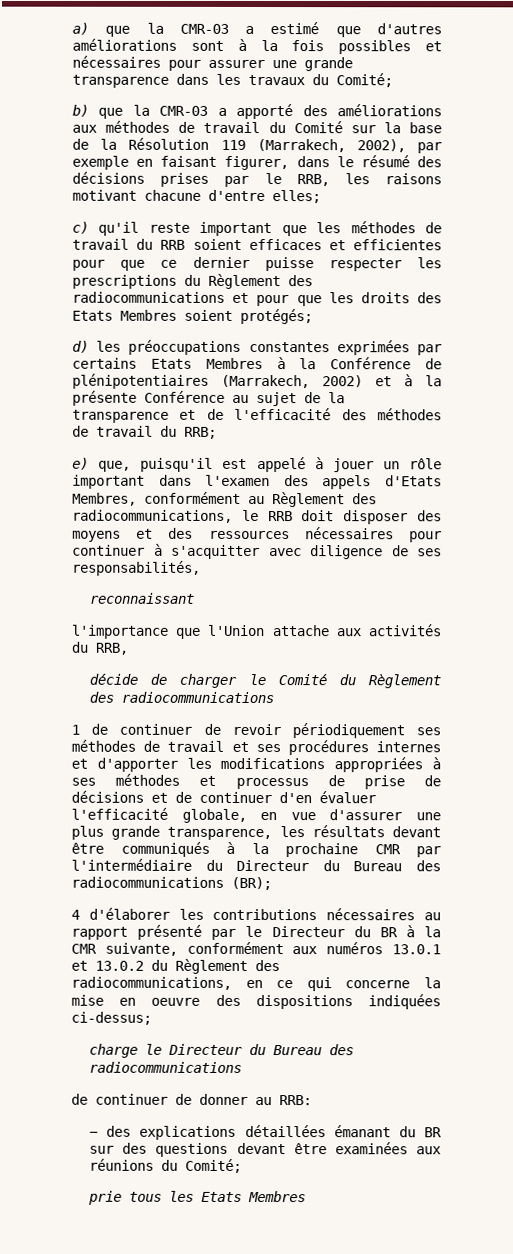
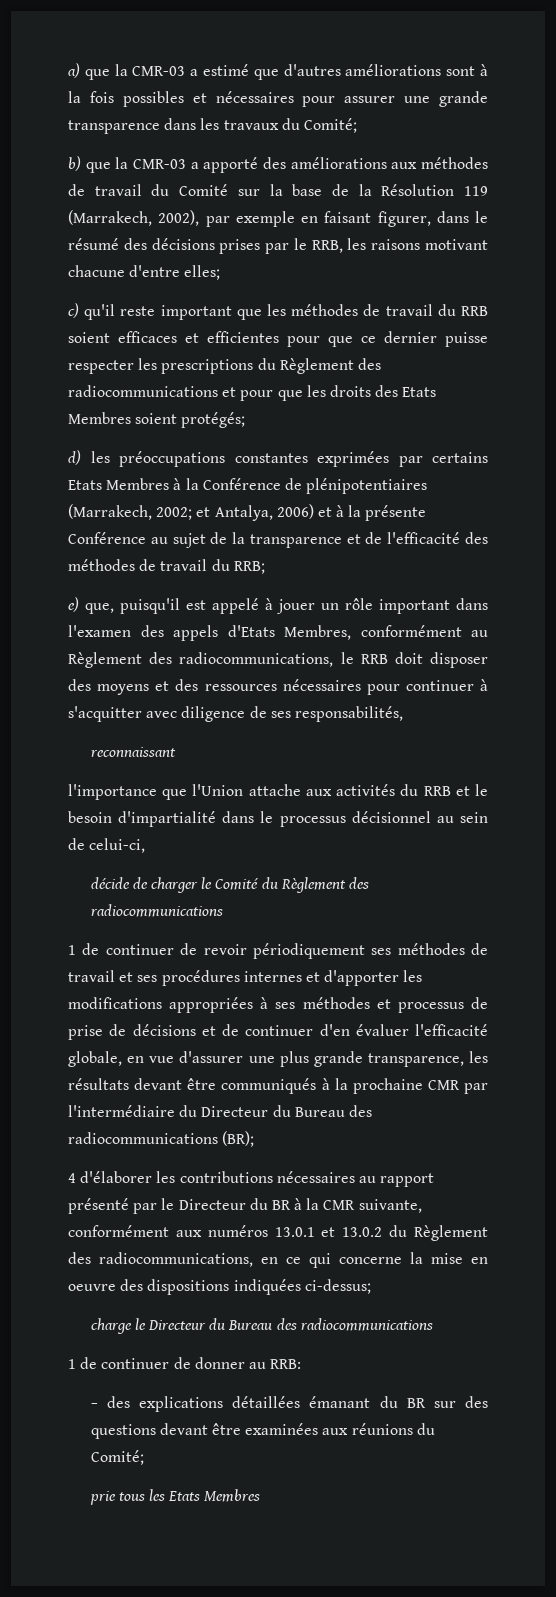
- d) les préoccupations constantes exprimées par certains Etats Membres à la Conférence de plénipotentiaires (Marrakech, 2002) et à la présente Conférence au sujet de la transparence et de l'efficacité des méthodes de travail du RRB;
+ d) les préoccupations constantes exprimées par certains Etats Membres à la Conférence de plénipotentiaires (Marrakech, 2002; et Antalya, 2006) et à la présente Conférence au sujet de la transparence et de l'efficacité des méthodes de travail du RRB;
- l'importance que l'Union attache aux activités du RRB,
+ l'importance que l'Union attache aux activités du RRB et le besoin d'impartialité dans le processus décisionnel au sein de celui-ci,
- de continuer de donner au RRB:
+ 1 de continuer de donner au RRB:

